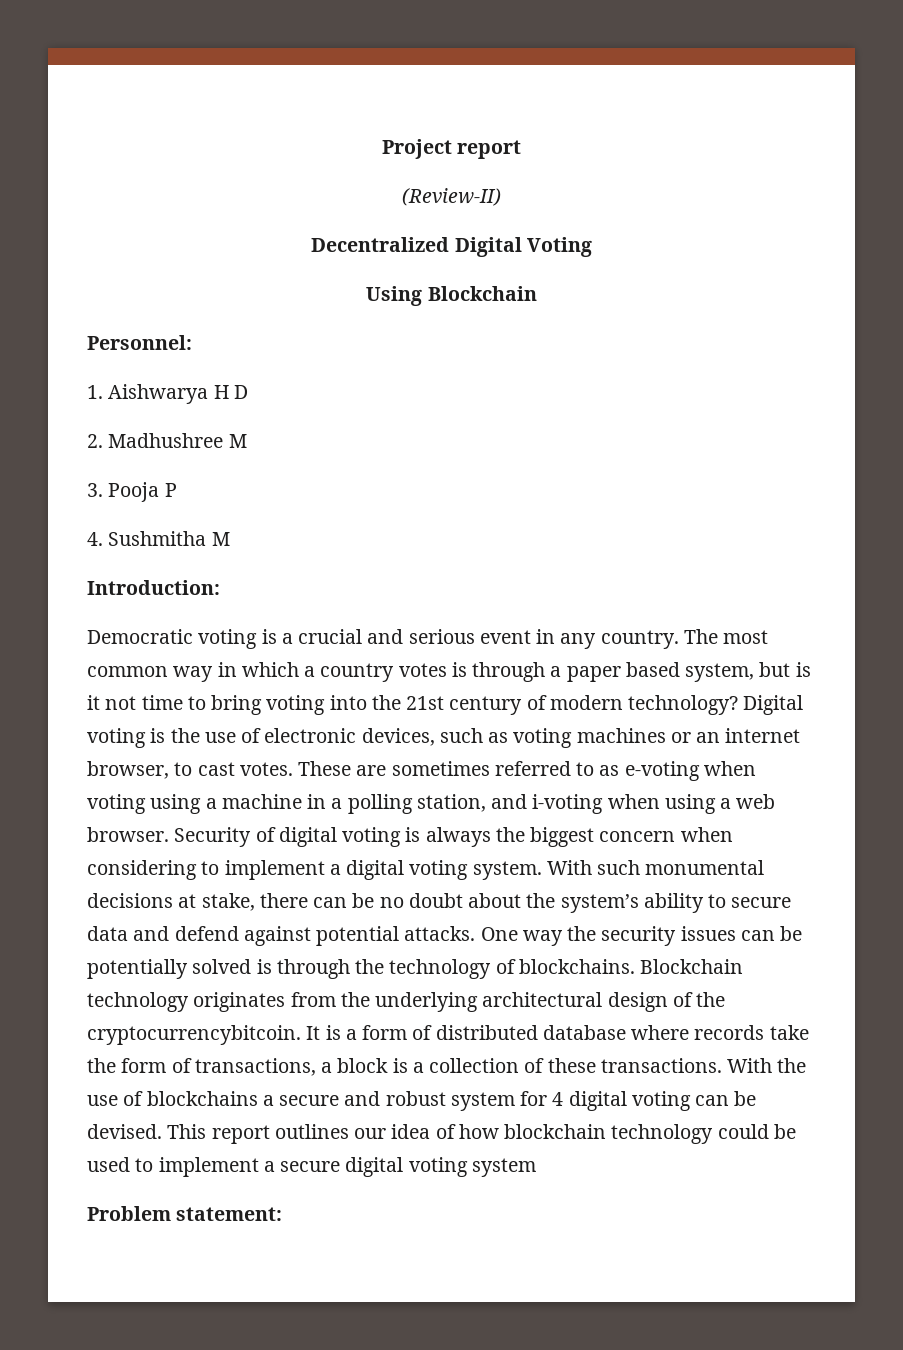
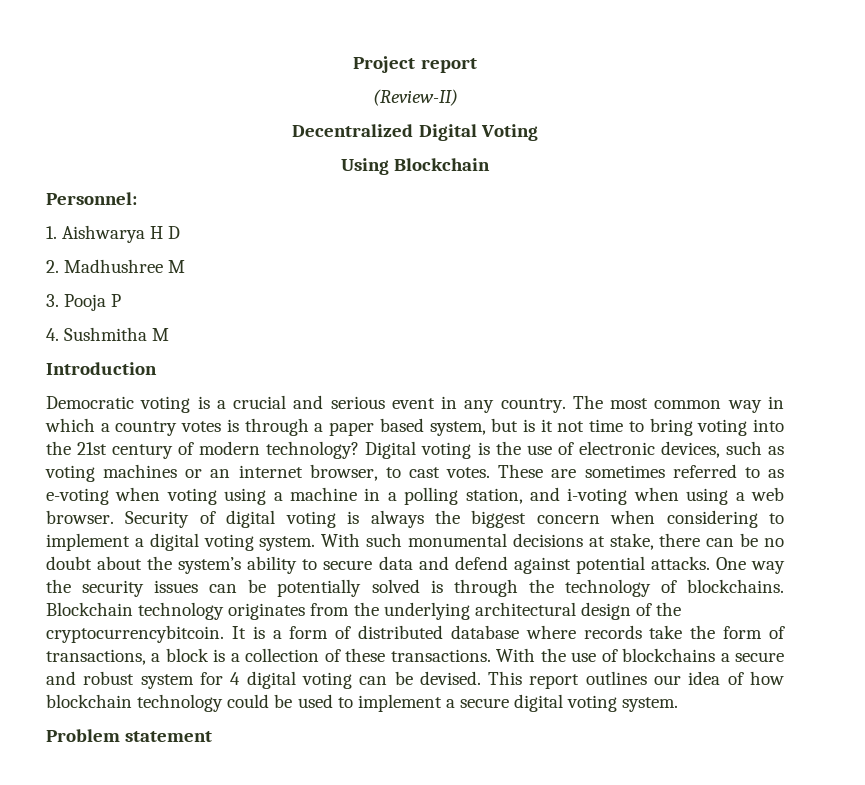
- Introduction:
+ Introduction
- This report outlines our idea of how blockchain technology could be used to implement a secure digital voting system
+ This report outlines our idea of how blockchain technology could be used to implement a secure digital voting system.
- Problem statement:
+ Problem statement

